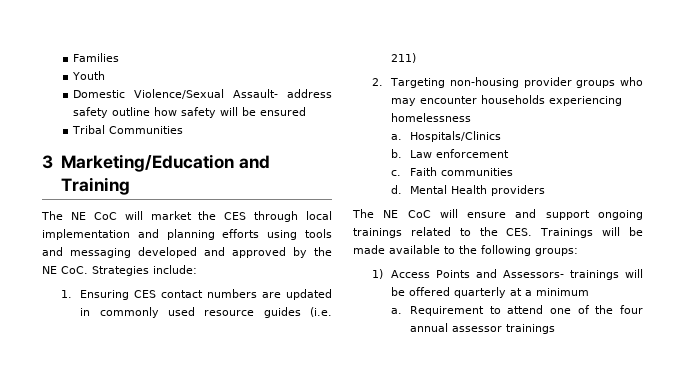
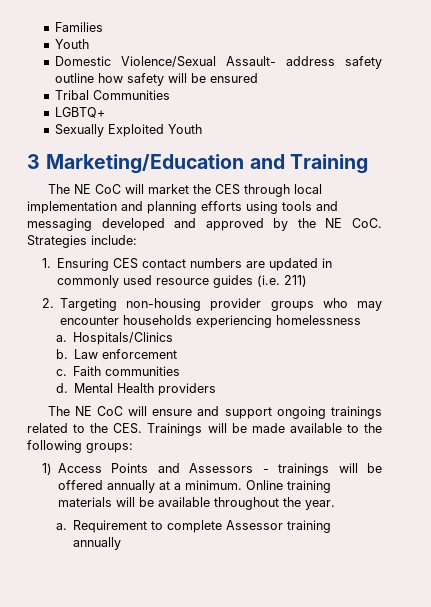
+ LGBTQ+
+ Sexually Exploited Youth
- 1) Access Points and Assessors- trainings will be offered quarterly at a minimum
- a. Requirement to attend one of the four annual assessor trainings
+ 1) Access Points and Assessors - trainings will be offered annually at a minimum. Online training materials will be available throughout the year.
+ a. Requirement to complete Assessor training annually

